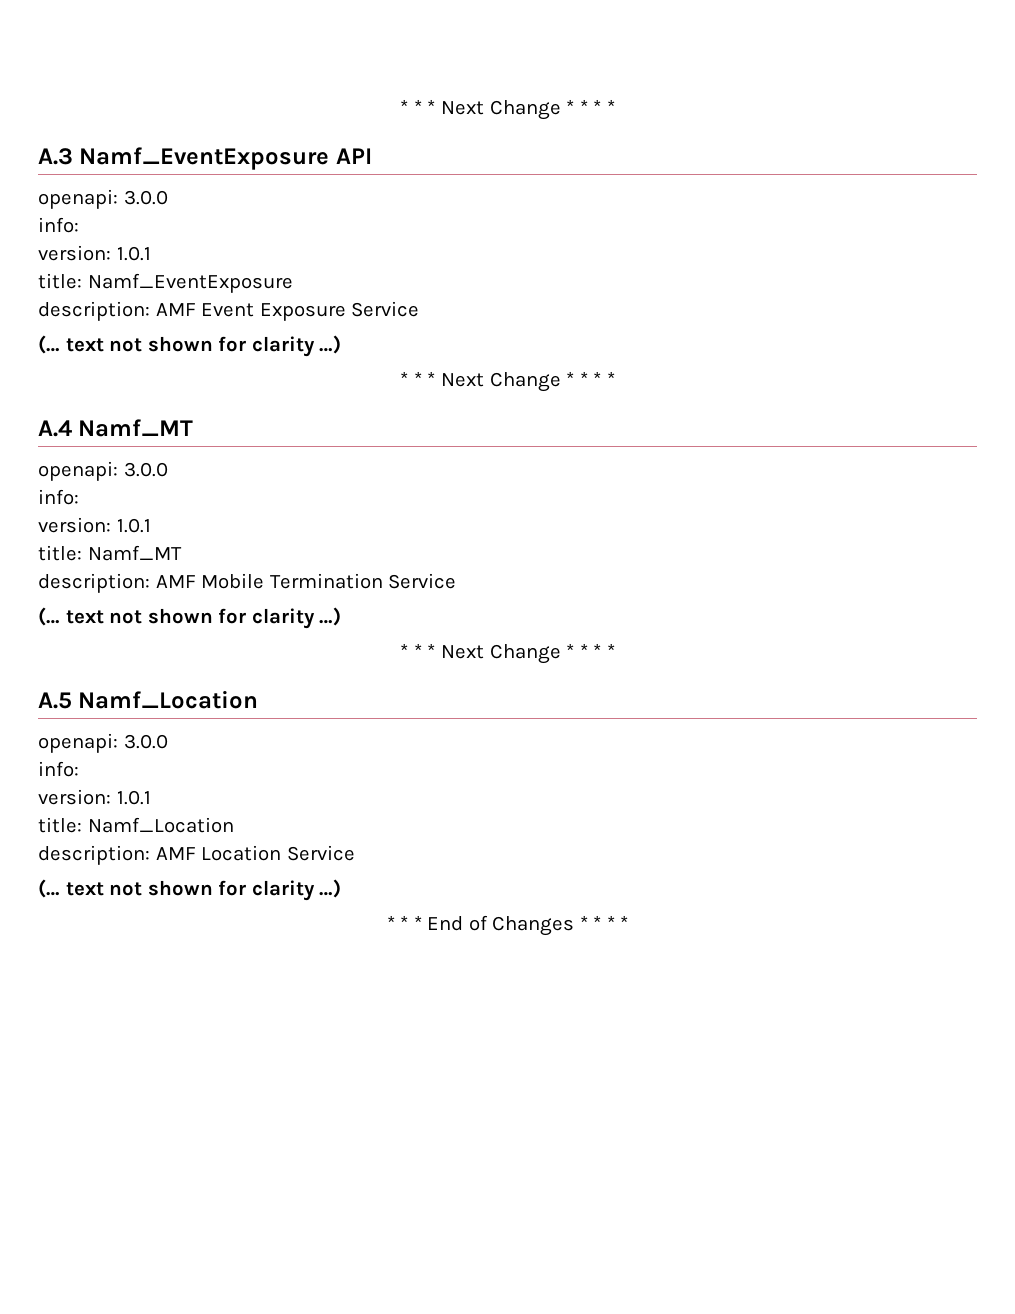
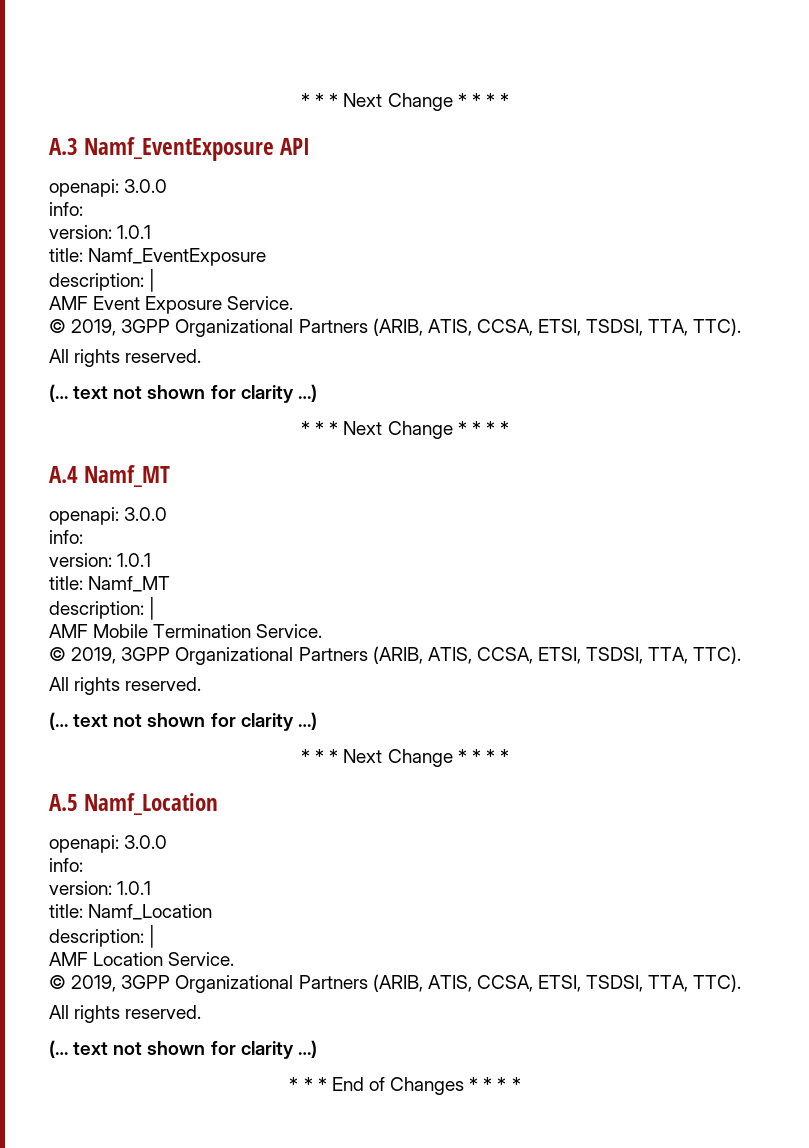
  title: Namf_EventExposure
- description: AMF Event Exposure Service
+ description: |
+ AMF Event Exposure Service.
+ © 2019, 3GPP Organizational Partners (ARIB, ATIS, CCSA, ETSI, TSDSI, TTA, TTC).
+ All rights reserved.
  title: Namf_MT
- description: AMF Mobile Termination Service
+ description: |
+ AMF Mobile Termination Service.
+ © 2019, 3GPP Organizational Partners (ARIB, ATIS, CCSA, ETSI, TSDSI, TTA, TTC).
+ All rights reserved.
  title: Namf_Location
- description: AMF Location Service
+ description: |
+ AMF Location Service.
+ © 2019, 3GPP Organizational Partners (ARIB, ATIS, CCSA, ETSI, TSDSI, TTA, TTC).
+ All rights reserved.

